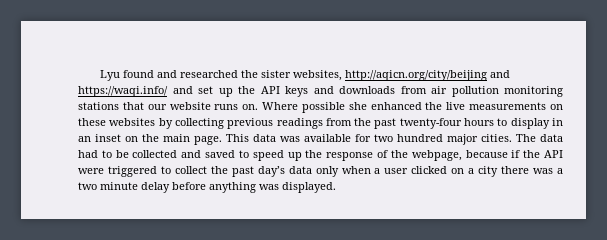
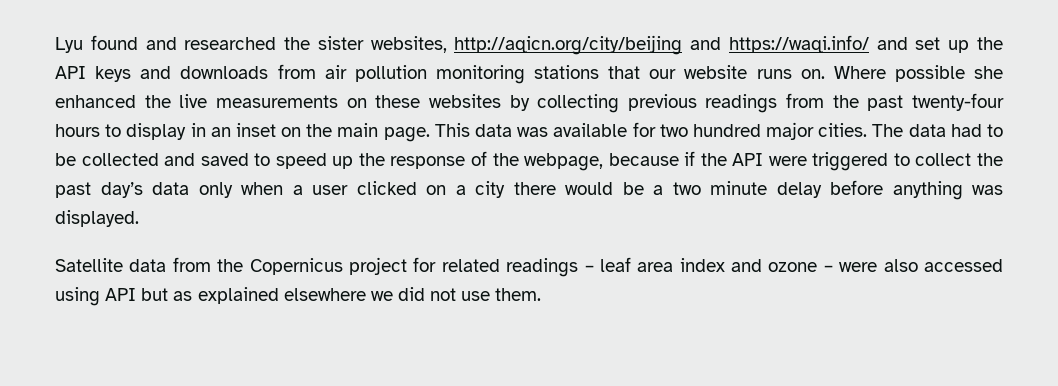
- The data had to be collected and saved to speed up the response of the webpage, because if the API were triggered to collect the past day’s data only when a user clicked on a city there was a two minute delay before anything was displayed.
+ The data had to be collected and saved to speed up the response of the webpage, because if the API were triggered to collect the past day’s data only when a user clicked on a city there would be a two minute delay before anything was displayed.
+ Satellite data from the Copernicus project for related readings – leaf area index and ozone – were also accessed using API but as explained elsewhere we did not use them.

